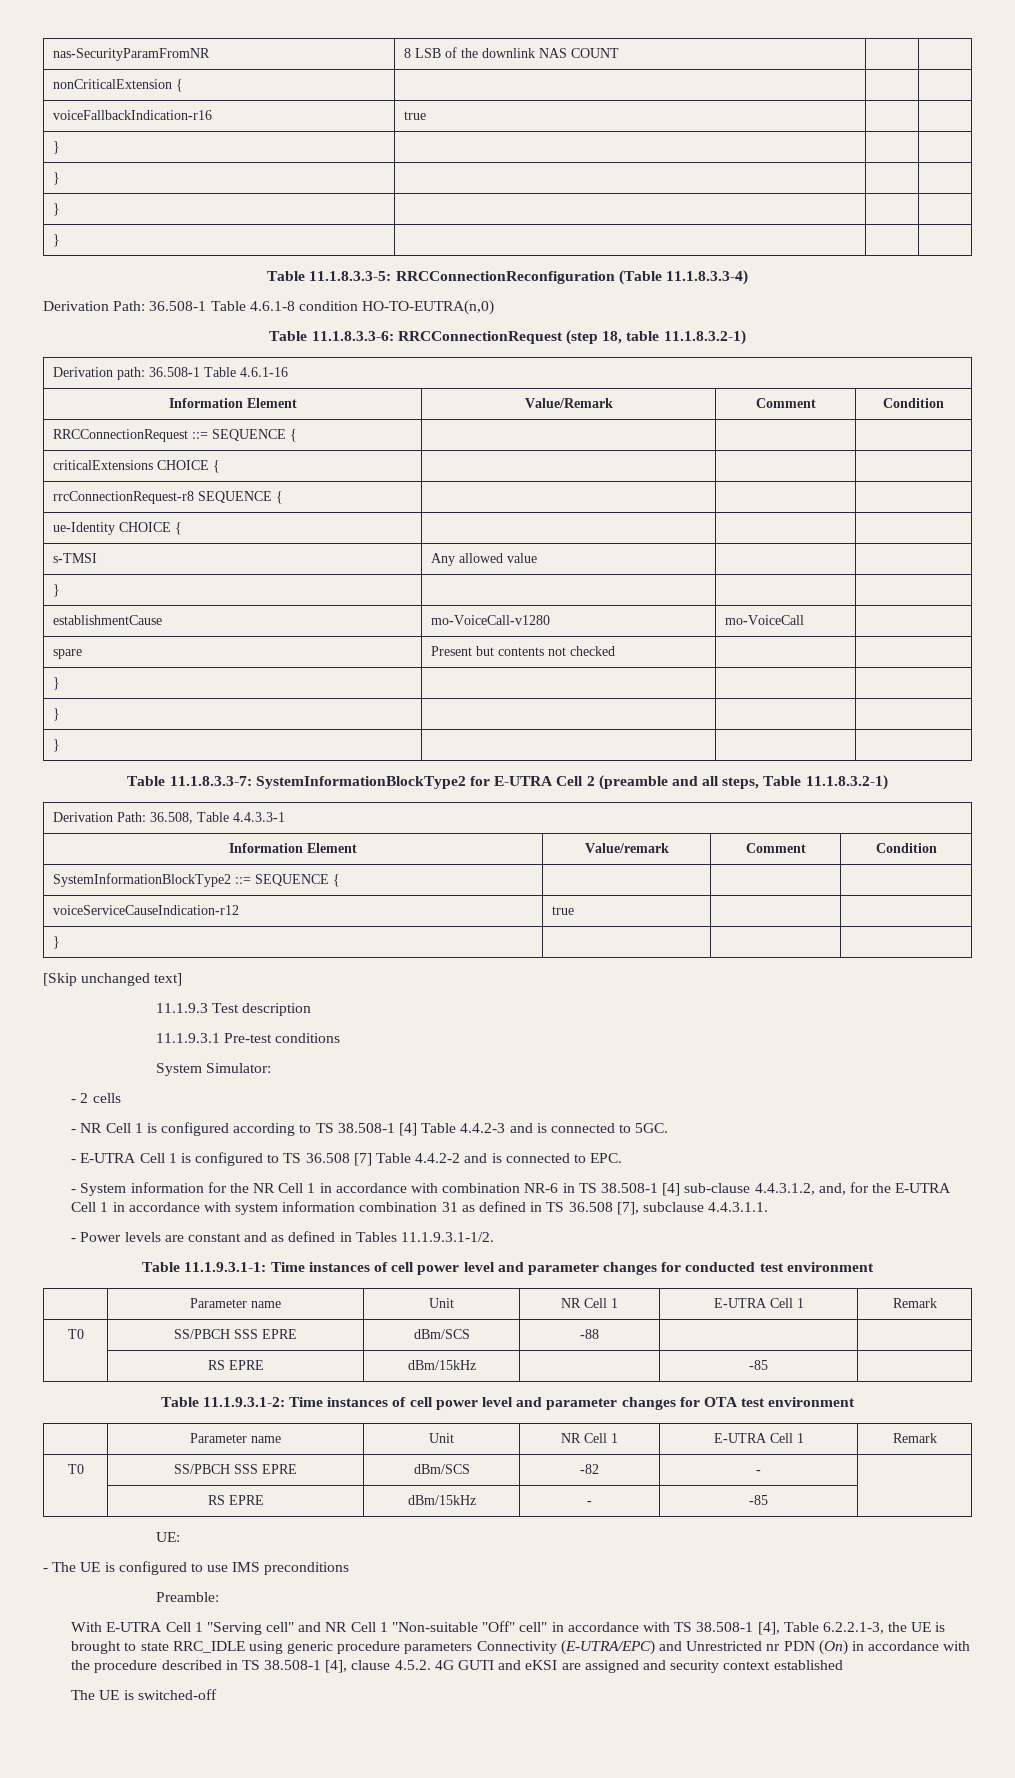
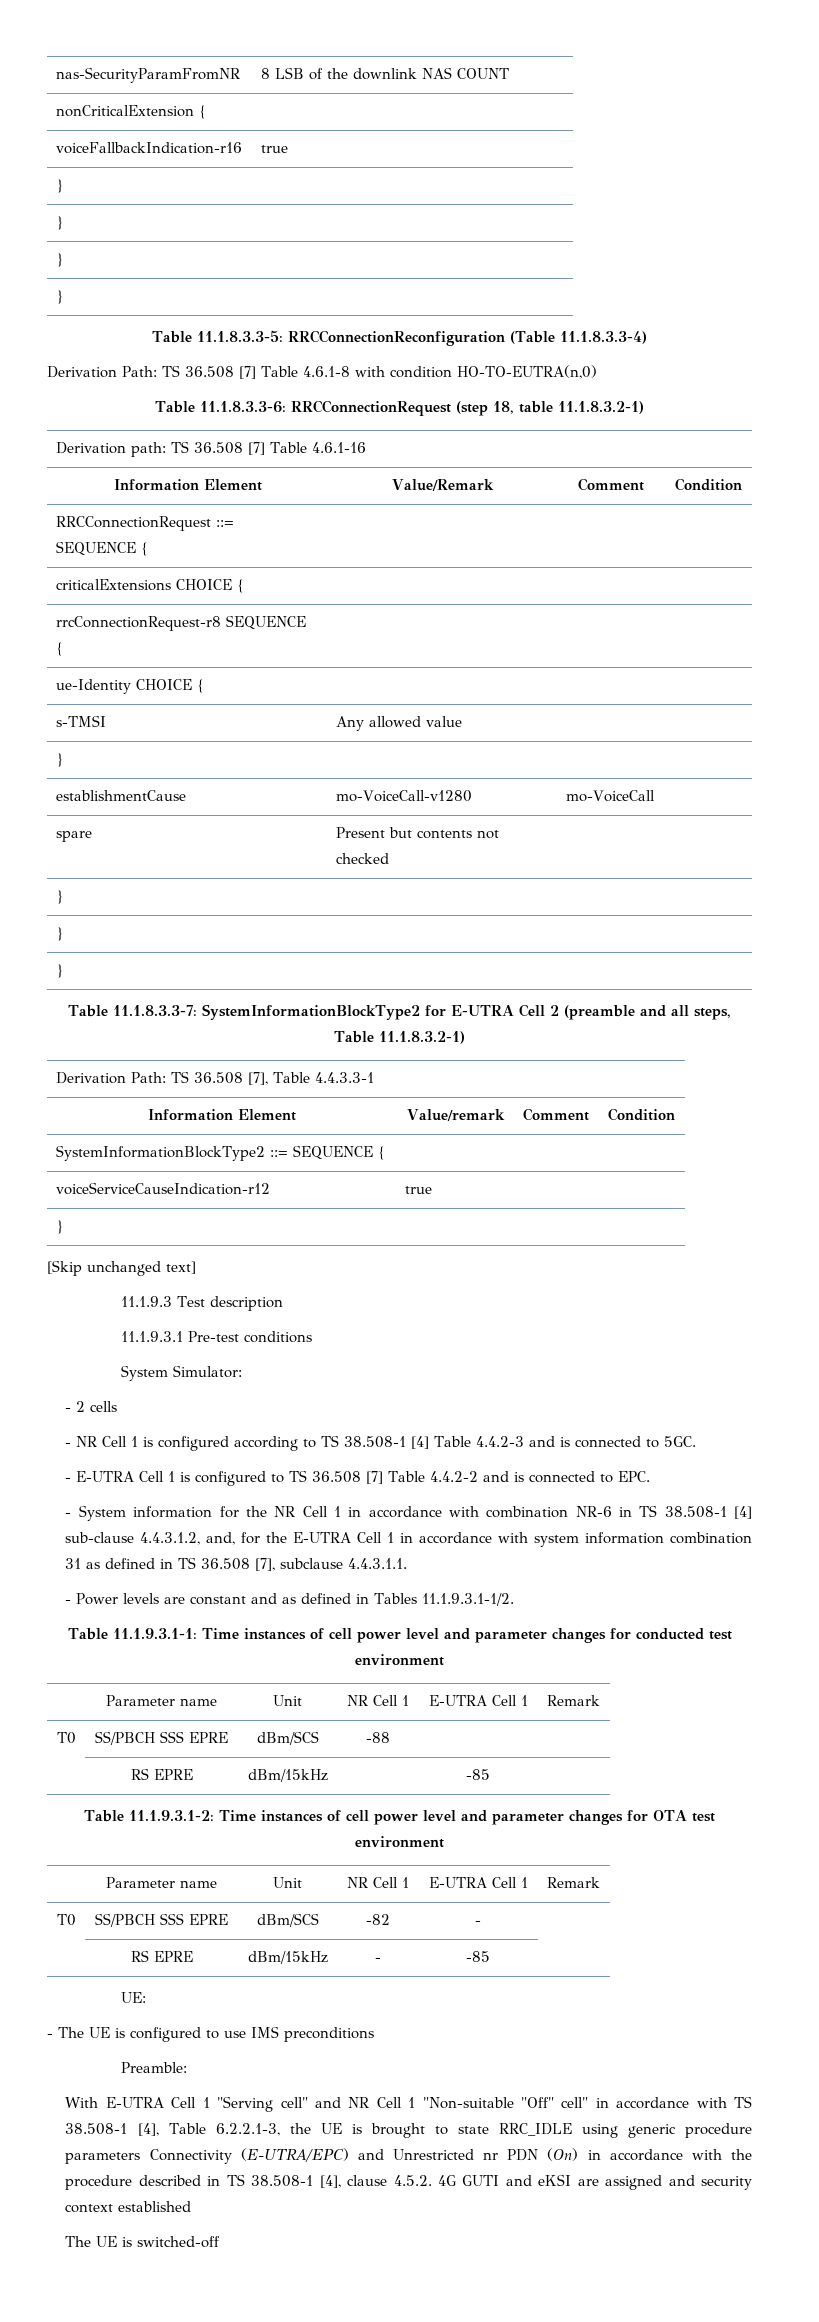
- Derivation Path: 36.508-1 Table 4.6.1-8 condition HO-TO-EUTRA(n,0)
+ Derivation Path: TS 36.508 [7] Table 4.6.1-8 with condition HO-TO-EUTRA(n,0)
- Derivation path: 36.508-1 Table 4.6.1-16
+ Derivation path: TS 36.508 [7] Table 4.6.1-16
- Derivation Path: 36.508, Table 4.4.3.3-1
+ Derivation Path: TS 36.508 [7], Table 4.4.3.3-1

